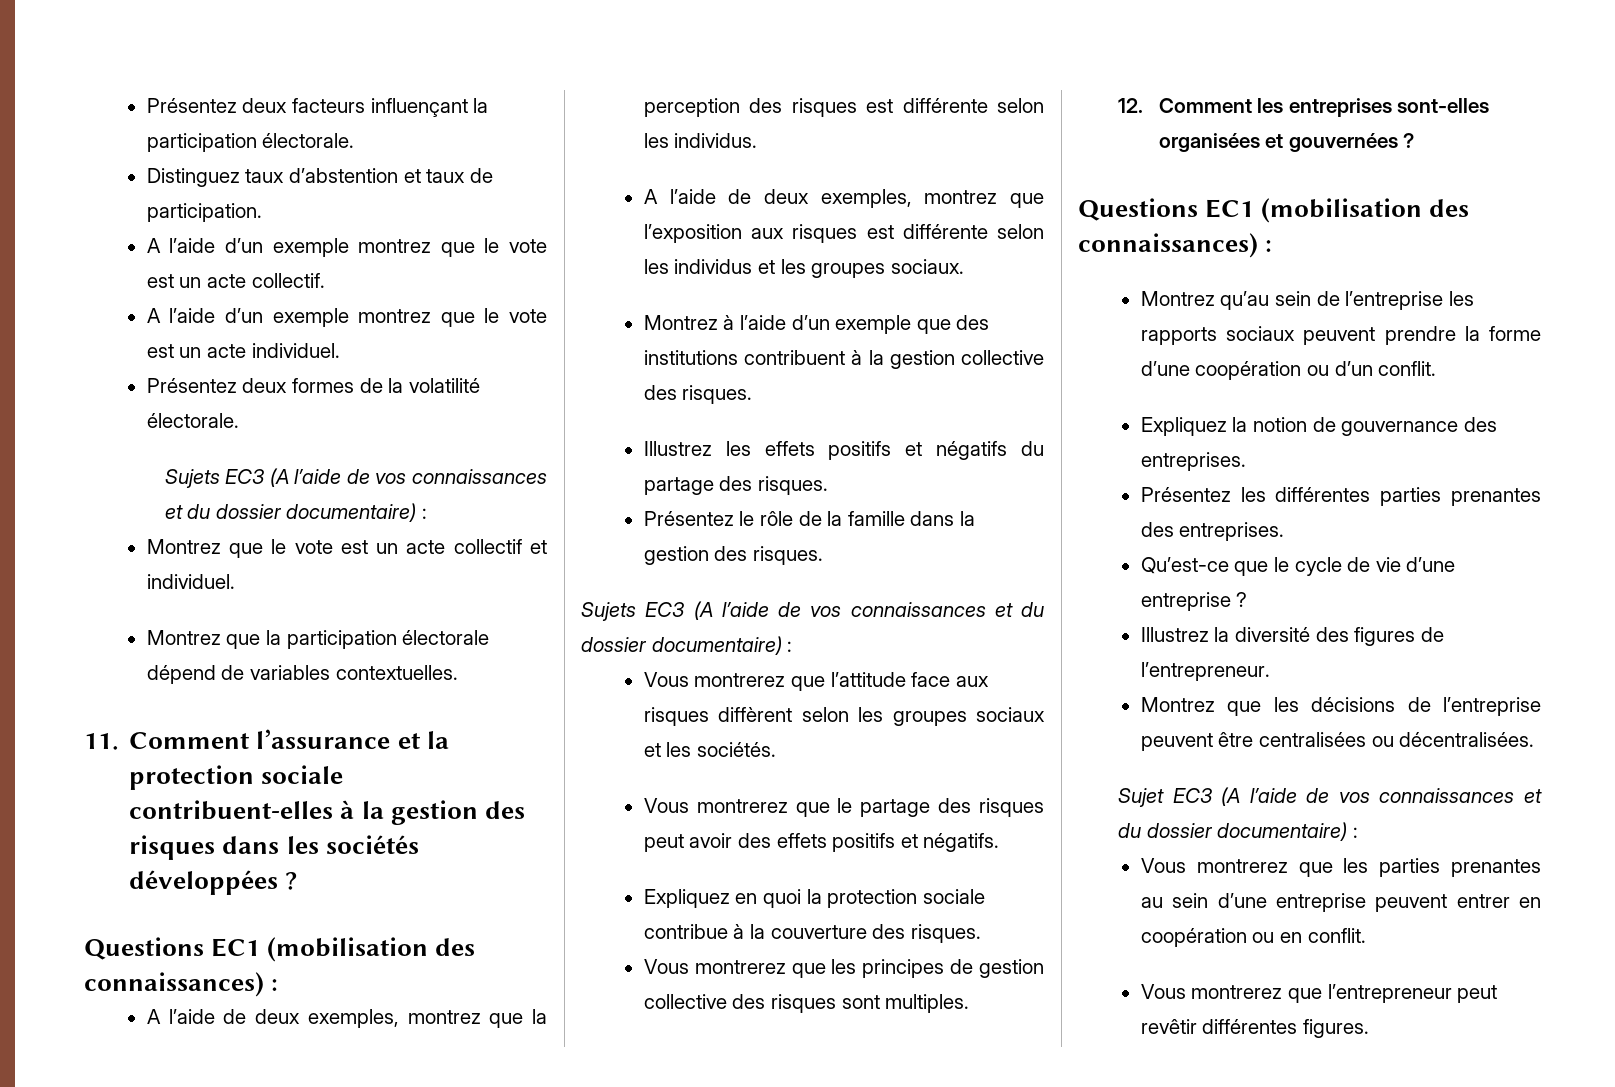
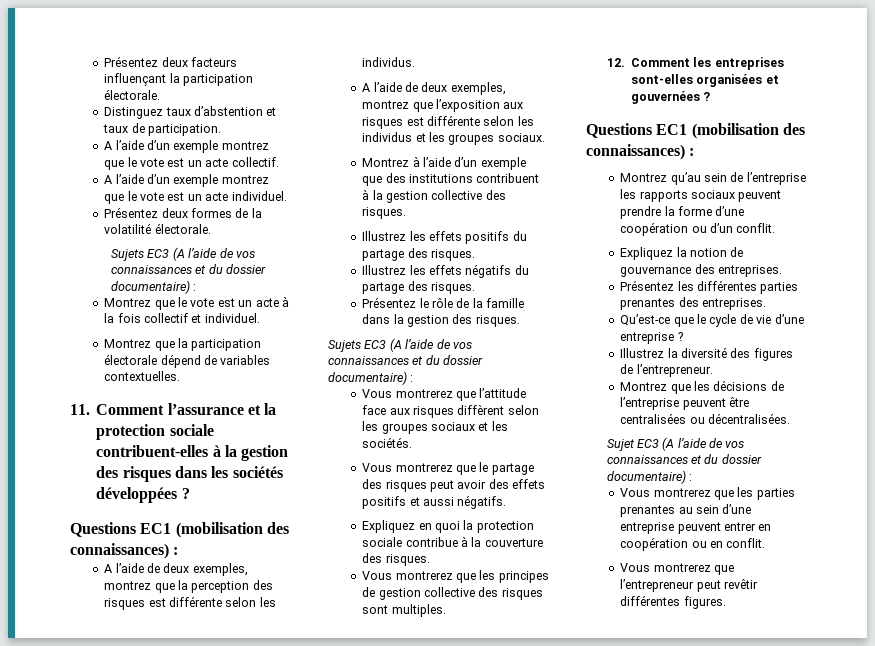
- Montrez que le vote est un acte collectif et individuel.
+ Montrez que le vote est un acte à la fois collectif et individuel.
- Illustrez les effets positifs et négatifs du partage des risques.
+ Illustrez les effets positifs du partage des risques.
+ Illustrez les effets négatifs du partage des risques.
- Vous montrerez que le partage des risques peut avoir des effets positifs et négatifs.
+ Vous montrerez que le partage des risques peut avoir des effets positifs et aussi négatifs.

